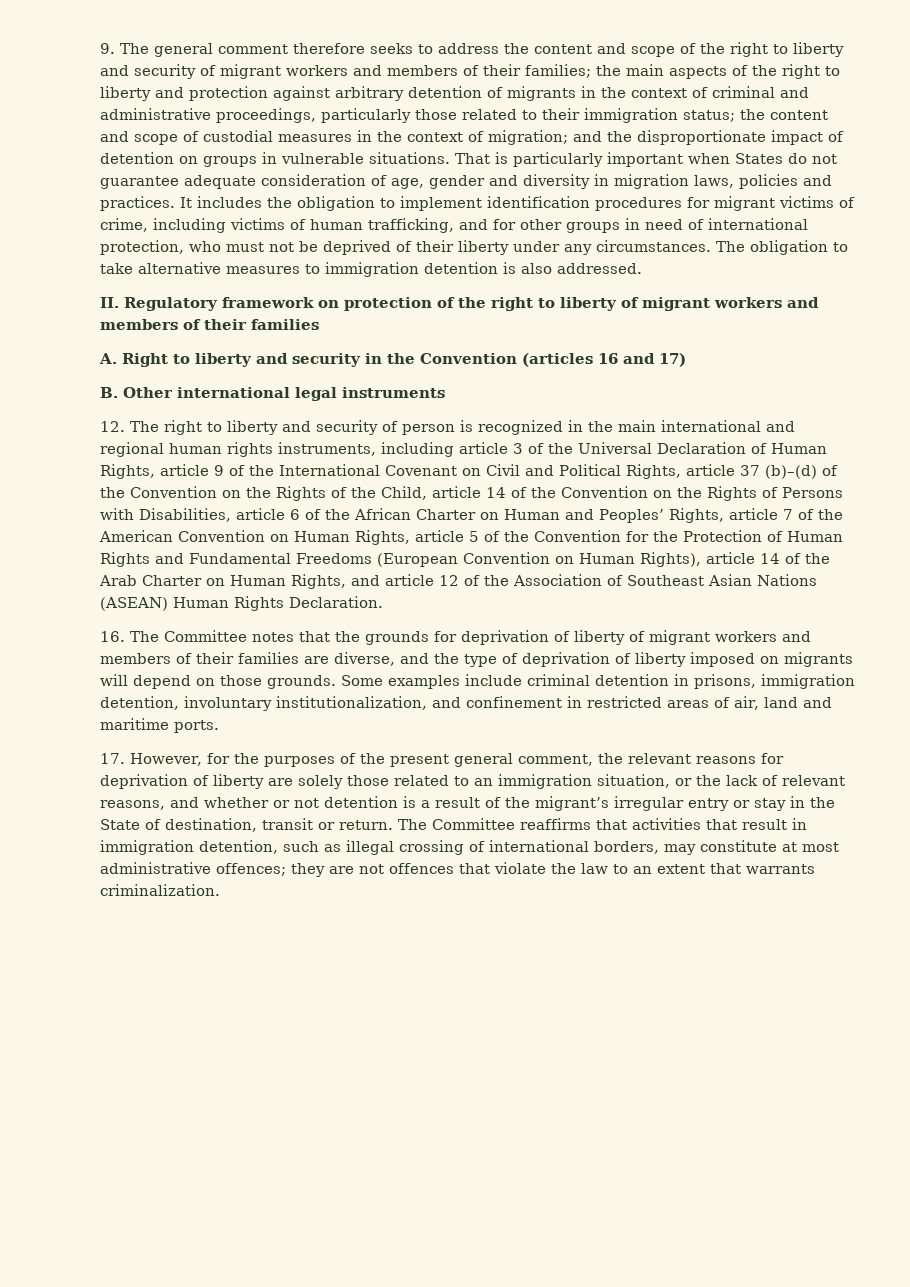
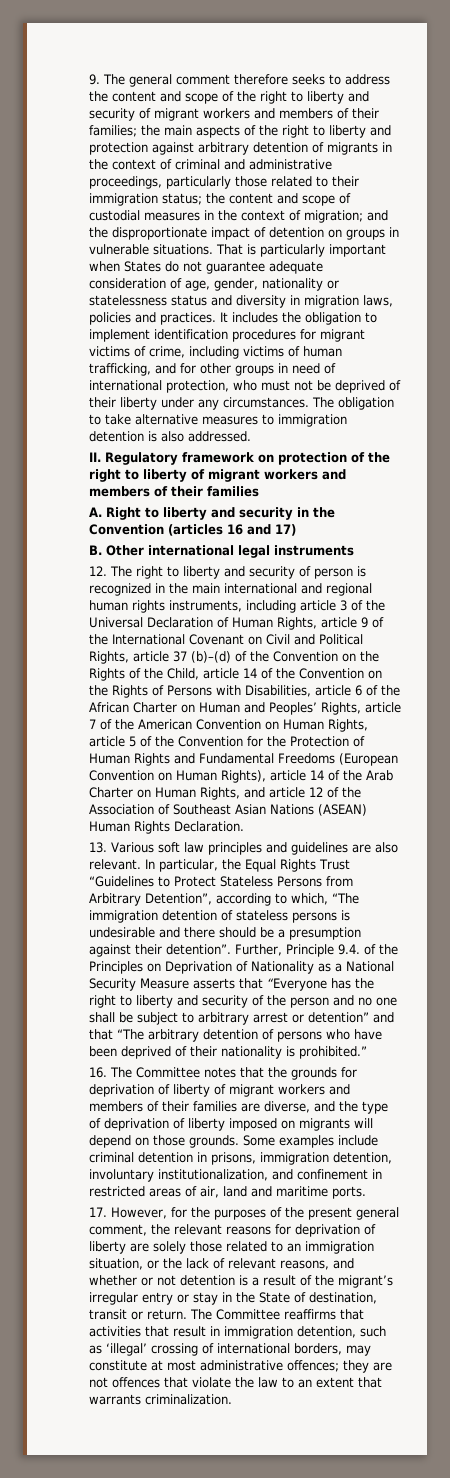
- That is particularly important when States do not guarantee adequate consideration of age, gender and diversity in migration laws, policies and practices.
+ That is particularly important when States do not guarantee adequate consideration of age, gender, nationality or statelessness status and diversity in migration laws, policies and practices.
+ 13. Various soft law principles and guidelines are also relevant. In particular, the Equal Rights Trust “Guidelines to Protect Stateless Persons from Arbitrary Detention”, according to which, “The immigration detention of stateless persons is undesirable and there should be a presumption against their detention”. Further, Principle 9.4. of the Principles on Deprivation of Nationality as a National Security Measure asserts that “Everyone has the right to liberty and security of the person and no one shall be subject to arbitrary arrest or detention” and that “The arbitrary detention of persons who have been deprived of their nationality is prohibited.”
- The Committee reaffirms that activities that result in immigration detention, such as illegal crossing of international borders, may constitute at most administrative offences; they are not offences that violate the law to an extent that warrants criminalization.
+ The Committee reaffirms that activities that result in immigration detention, such as ‘illegal’ crossing of international borders, may constitute at most administrative offences; they are not offences that violate the law to an extent that warrants criminalization.

